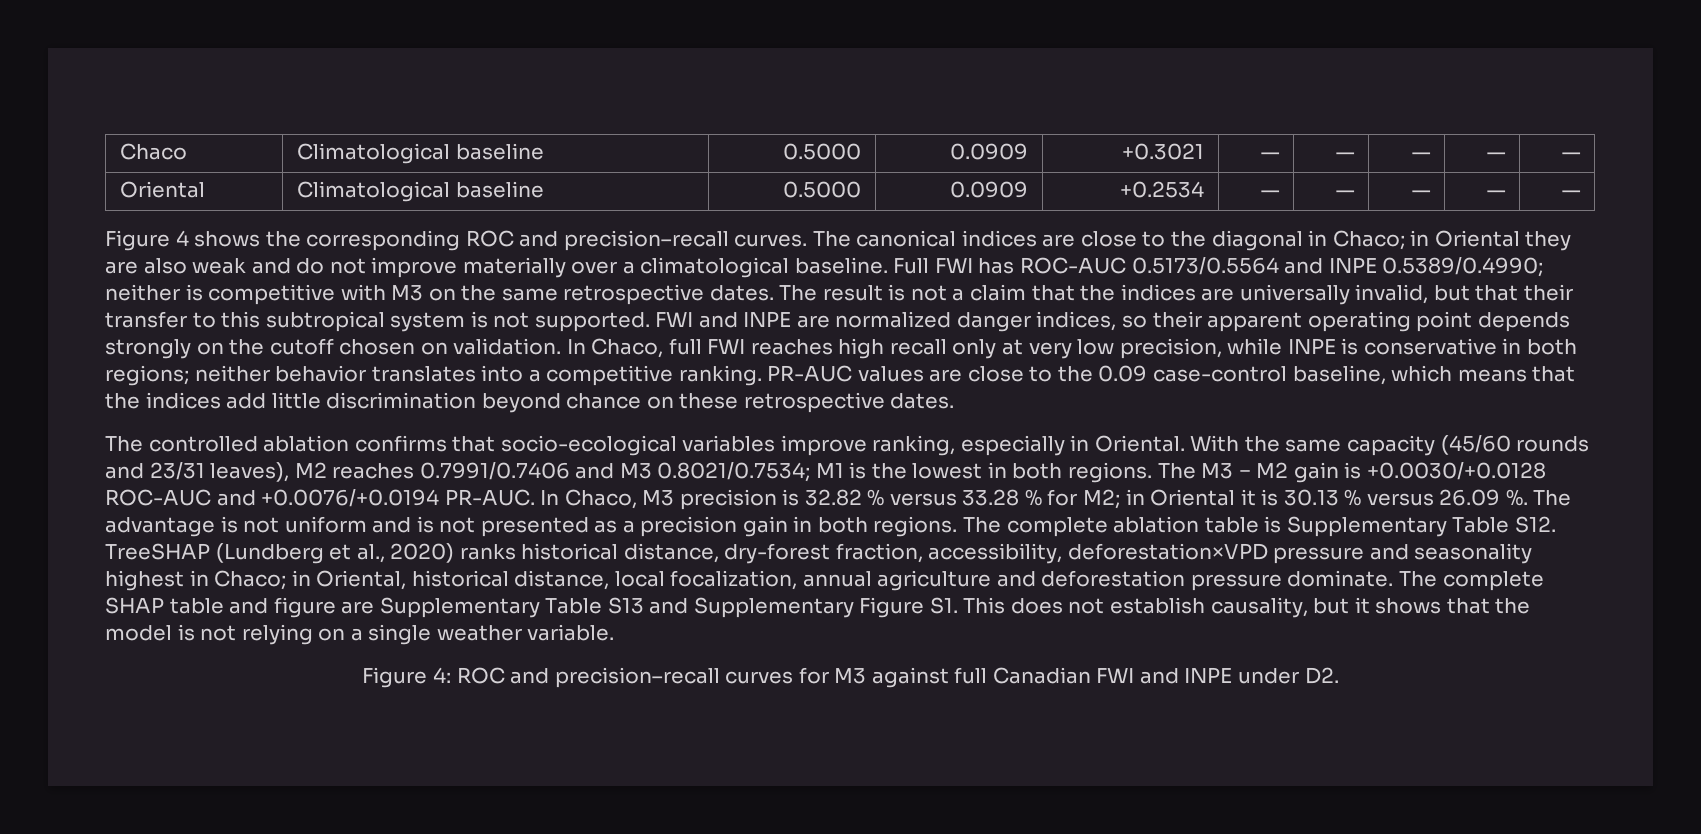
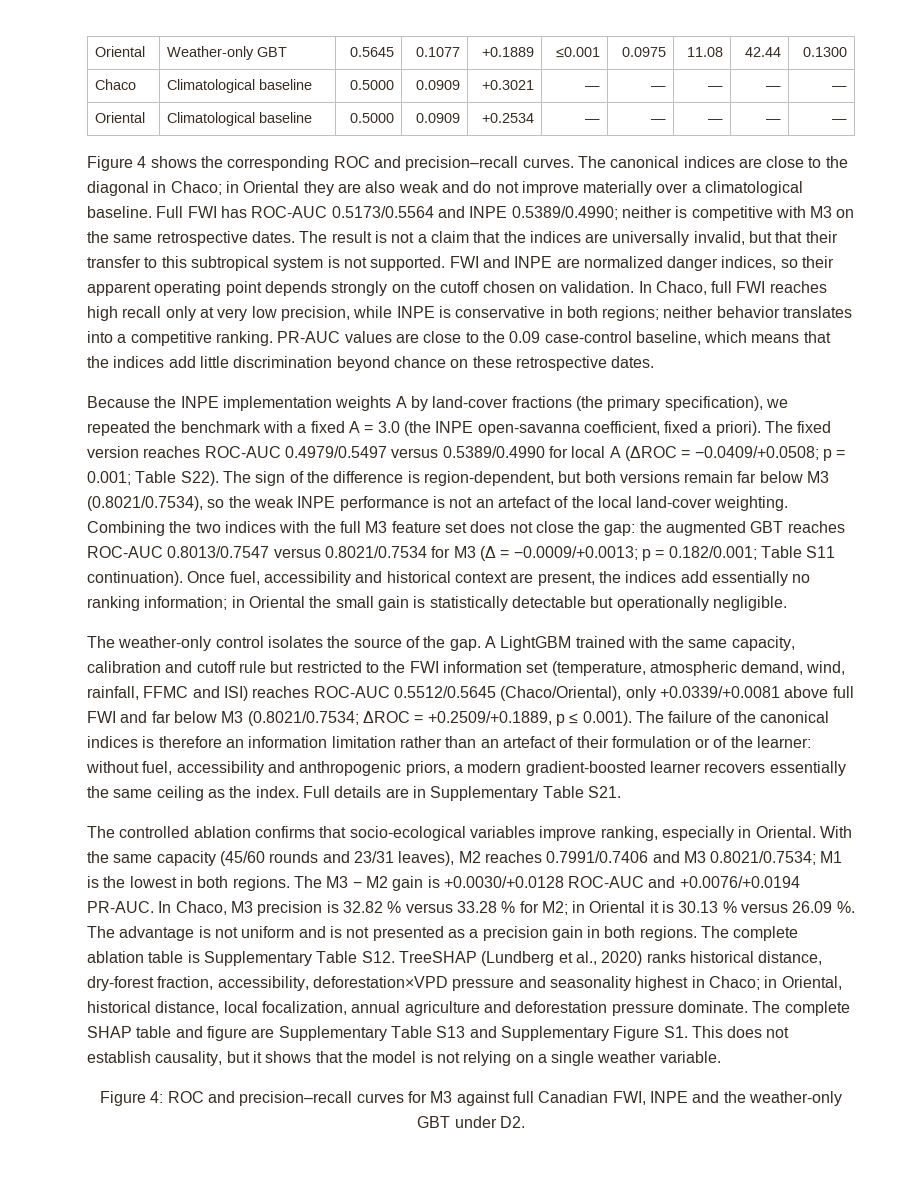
+ Oriental | Weather-only GBT | 0.5645 | 0.1077 | +0.1889 | ≤0.001 | 0.0975 | 11.08 | 42.44 | 0.1300
+ Because the INPE implementation weights A by land-cover fractions (the primary specification), we repeated the benchmark with a fixed A = 3.0 (the INPE open-savanna coefficient, fixed a priori). The fixed version reaches ROC-AUC 0.4979/0.5497 versus 0.5389/0.4990 for local A (ΔROC = −0.0409/+0.0508; p = 0.001; Table S22). The sign of the difference is region-dependent, but both versions remain far below M3 (0.8021/0.7534), so the weak INPE performance is not an artefact of the local land-cover weighting. Combining the two indices with the full M3 feature set does not close the gap: the augmented GBT reaches ROC-AUC 0.8013/0.7547 versus 0.8021/0.7534 for M3 (Δ = −0.0009/+0.0013; p = 0.182/0.001; Table S11 continuation). Once fuel, accessibility and historical context are present, the indices add essentially no ranking information; in Oriental the small gain is statistically detectable but operationally negligible.
+ The weather-only control isolates the source of the gap. A LightGBM trained with the same capacity, calibration and cutoff rule but restricted to the FWI information set (temperature, atmospheric demand, wind, rainfall, FFMC and ISI) reaches ROC-AUC 0.5512/0.5645 (Chaco/Oriental), only +0.0339/+0.0081 above full FWI and far below M3 (0.8021/0.7534; ΔROC = +0.2509/+0.1889, p ≤ 0.001). The failure of the canonical indices is therefore an information limitation rather than an artefact of their formulation or of the learner: without fuel, accessibility and anthropogenic priors, a modern gradient-boosted learner recovers essentially the same ceiling as the index. Full details are in Supplementary Table S21.
- Figure 4: ROC and precision–recall curves for M3 against full Canadian FWI and INPE under D2.
+ Figure 4: ROC and precision–recall curves for M3 against full Canadian FWI, INPE and the weather-only GBT under D2.

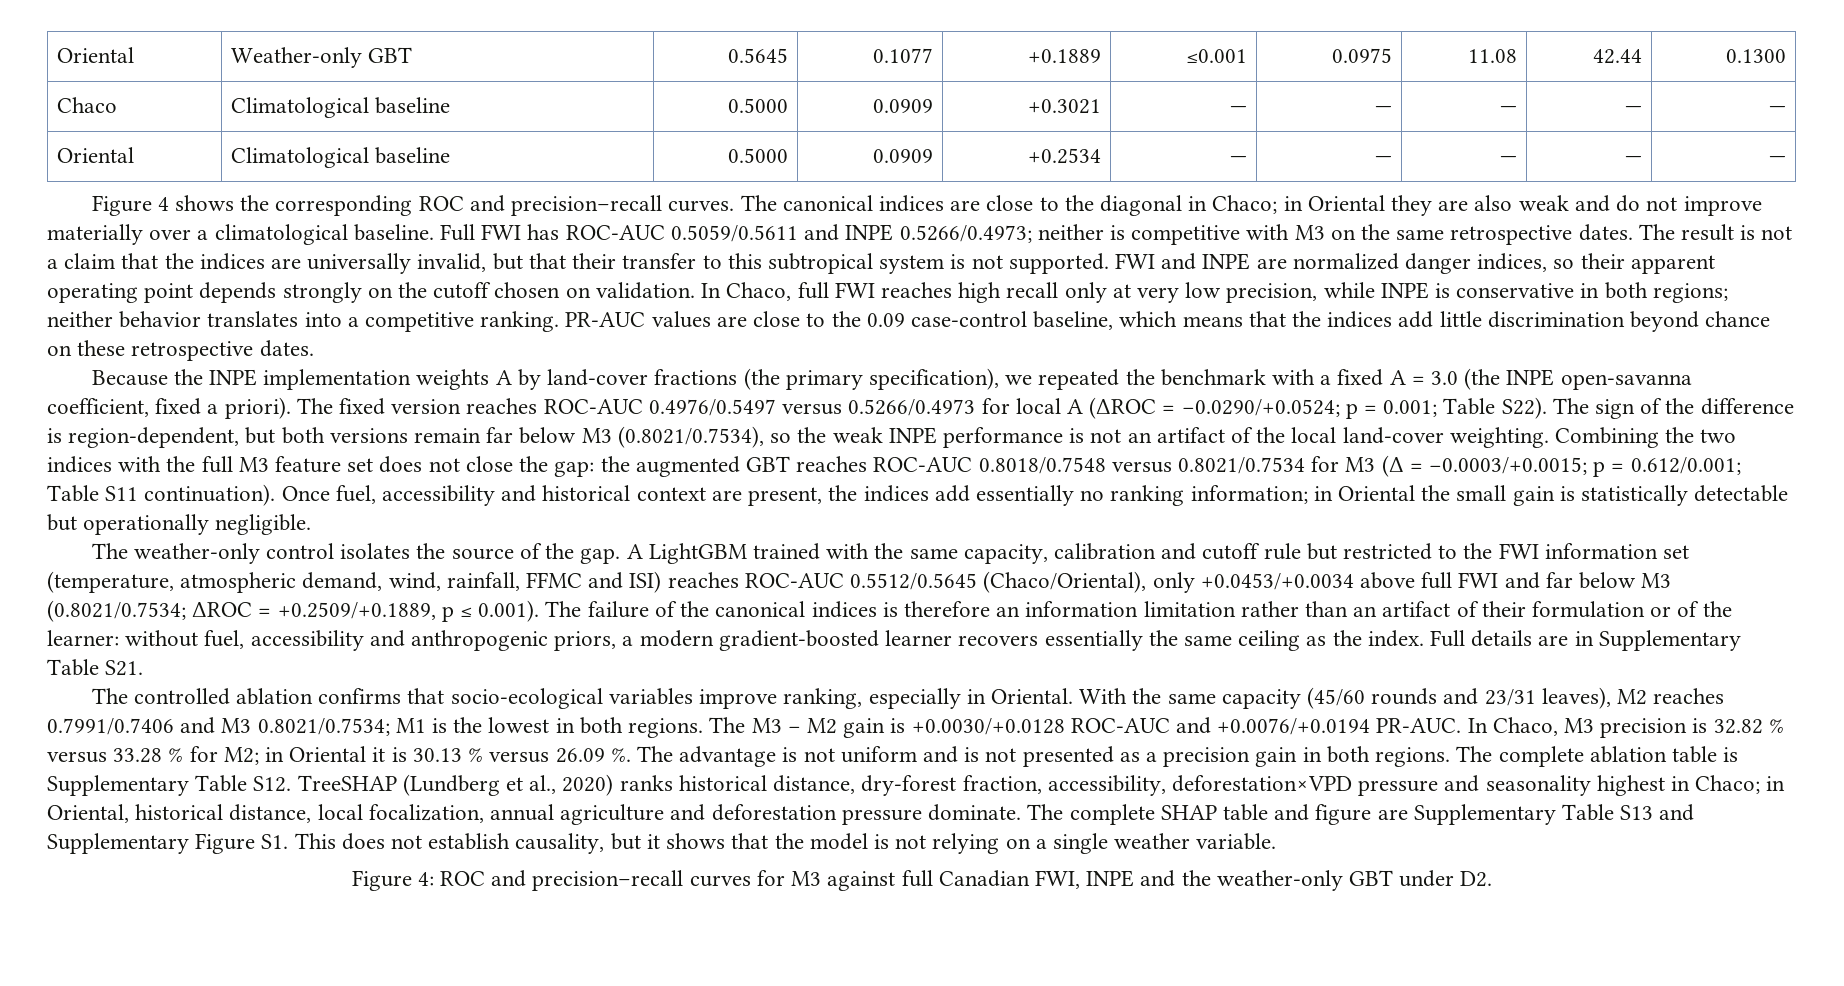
- Full FWI has ROC-AUC 0.5173/0.5564 and INPE 0.5389/0.4990; neither is competitive with M3 on the same retrospective dates.
+ Full FWI has ROC-AUC 0.5059/0.5611 and INPE 0.5266/0.4973; neither is competitive with M3 on the same retrospective dates.
- The fixed version reaches ROC-AUC 0.4979/0.5497 versus 0.5389/0.4990 for local A (ΔROC = −0.0409/+0.0508; p = 0.001; Table S22).
+ The fixed version reaches ROC-AUC 0.4976/0.5497 versus 0.5266/0.4973 for local A (ΔROC = −0.0290/+0.0524; p = 0.001; Table S22).
- The sign of the difference is region-dependent, but both versions remain far below M3 (0.8021/0.7534), so the weak INPE performance is not an artefact of the local land-cover weighting.
+ The sign of the difference is region-dependent, but both versions remain far below M3 (0.8021/0.7534), so the weak INPE performance is not an artifact of the local land-cover weighting.
- Combining the two indices with the full M3 feature set does not close the gap: the augmented GBT reaches ROC-AUC 0.8013/0.7547 versus 0.8021/0.7534 for M3 (Δ = −0.0009/+0.0013; p = 0.182/0.001; Table S11 continuation).
+ Combining the two indices with the full M3 feature set does not close the gap: the augmented GBT reaches ROC-AUC 0.8018/0.7548 versus 0.8021/0.7534 for M3 (Δ = −0.0003/+0.0015; p = 0.612/0.001; Table S11 continuation).
- A LightGBM trained with the same capacity, calibration and cutoff rule but restricted to the FWI information set (temperature, atmospheric demand, wind, rainfall, FFMC and ISI) reaches ROC-AUC 0.5512/0.5645 (Chaco/Oriental), only +0.0339/+0.0081 above full FWI and far below M3 (0.8021/0.7534;
+ A LightGBM trained with the same capacity, calibration and cutoff rule but restricted to the FWI information set (temperature, atmospheric demand, wind, rainfall, FFMC and ISI) reaches ROC-AUC 0.5512/0.5645 (Chaco/Oriental), only +0.0453/+0.0034 above full FWI and far below M3 (0.8021/0.7534;
- ΔROC = +0.2509/+0.1889, p ≤ 0.001). The failure of the canonical indices is therefore an information limitation rather than an artefact of their formulation or of the learner:
+ ΔROC = +0.2509/+0.1889, p ≤ 0.001). The failure of the canonical indices is therefore an information limitation rather than an artifact of their formulation or of the learner:

